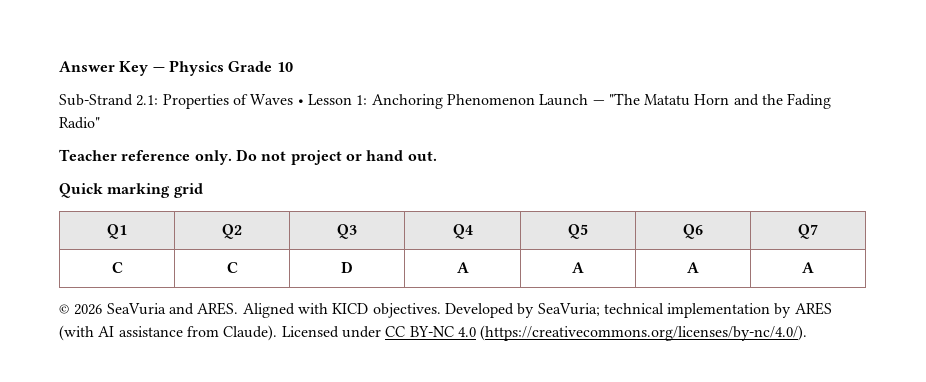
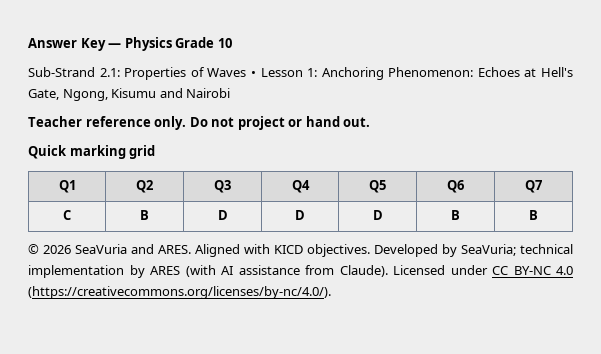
- Sub-Strand 2.1: Properties of Waves • Lesson 1: Anchoring Phenomenon Launch — "The Matatu Horn and the Fading Radio"
+ Sub-Strand 2.1: Properties of Waves • Lesson 1: Anchoring Phenomenon: Echoes at Hell's Gate, Ngong, Kisumu and Nairobi
- C | C | D | A | A | A | A
+ C | B | D | D | D | B | B

